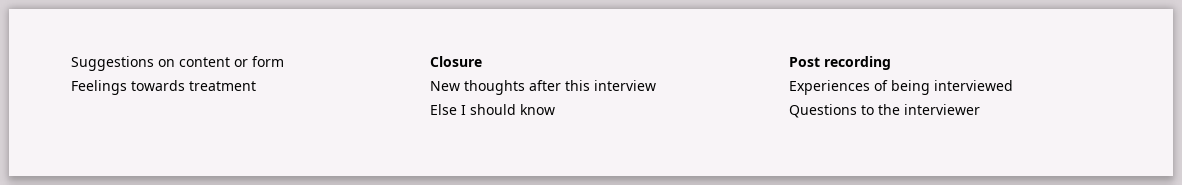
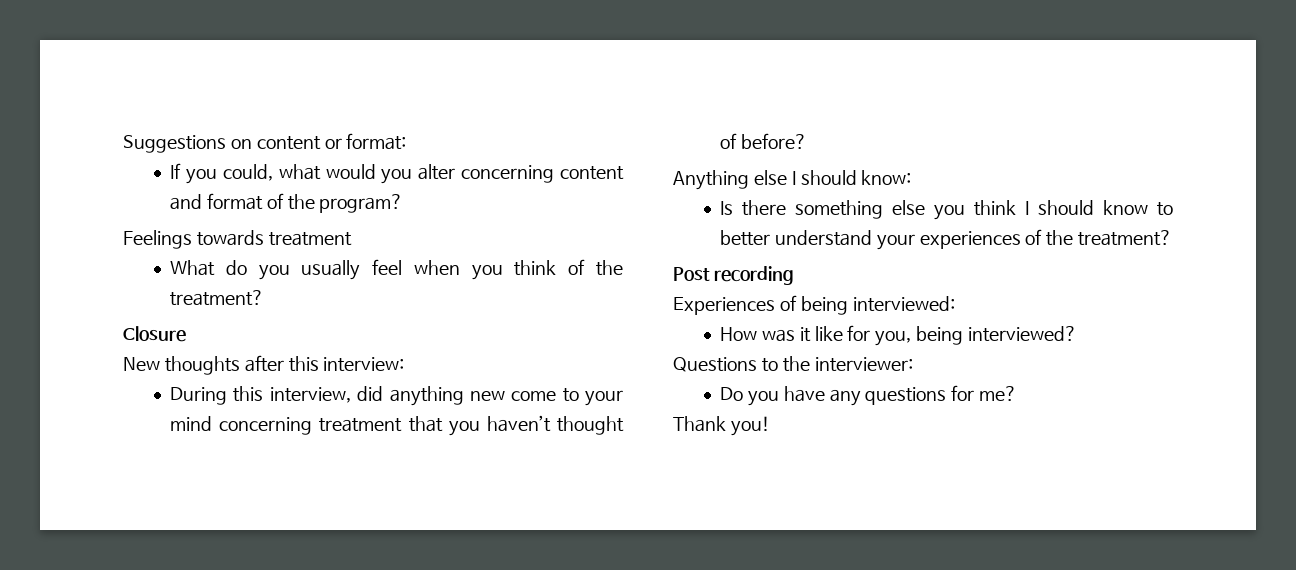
- Suggestions on content or form
+ Suggestions on content or format:
+ If you could, what would you alter concerning content and format of the program?
  Feelings towards treatment
+ What do you usually feel when you think of the treatment?
- New thoughts after this interview
- Else I should know
+ New thoughts after this interview:
+ During this interview, did anything new come to your mind concerning treatment that you haven’t thought of before?
+ Anything else I should know:
+ Is there something else you think I should know to better understand your experiences of the treatment?
- Experiences of being interviewed
- Questions to the interviewer
+ Experiences of being interviewed:
+ How was it like for you, being interviewed?
+ Questions to the interviewer:
+ Do you have any questions for me?
+ Thank you!

